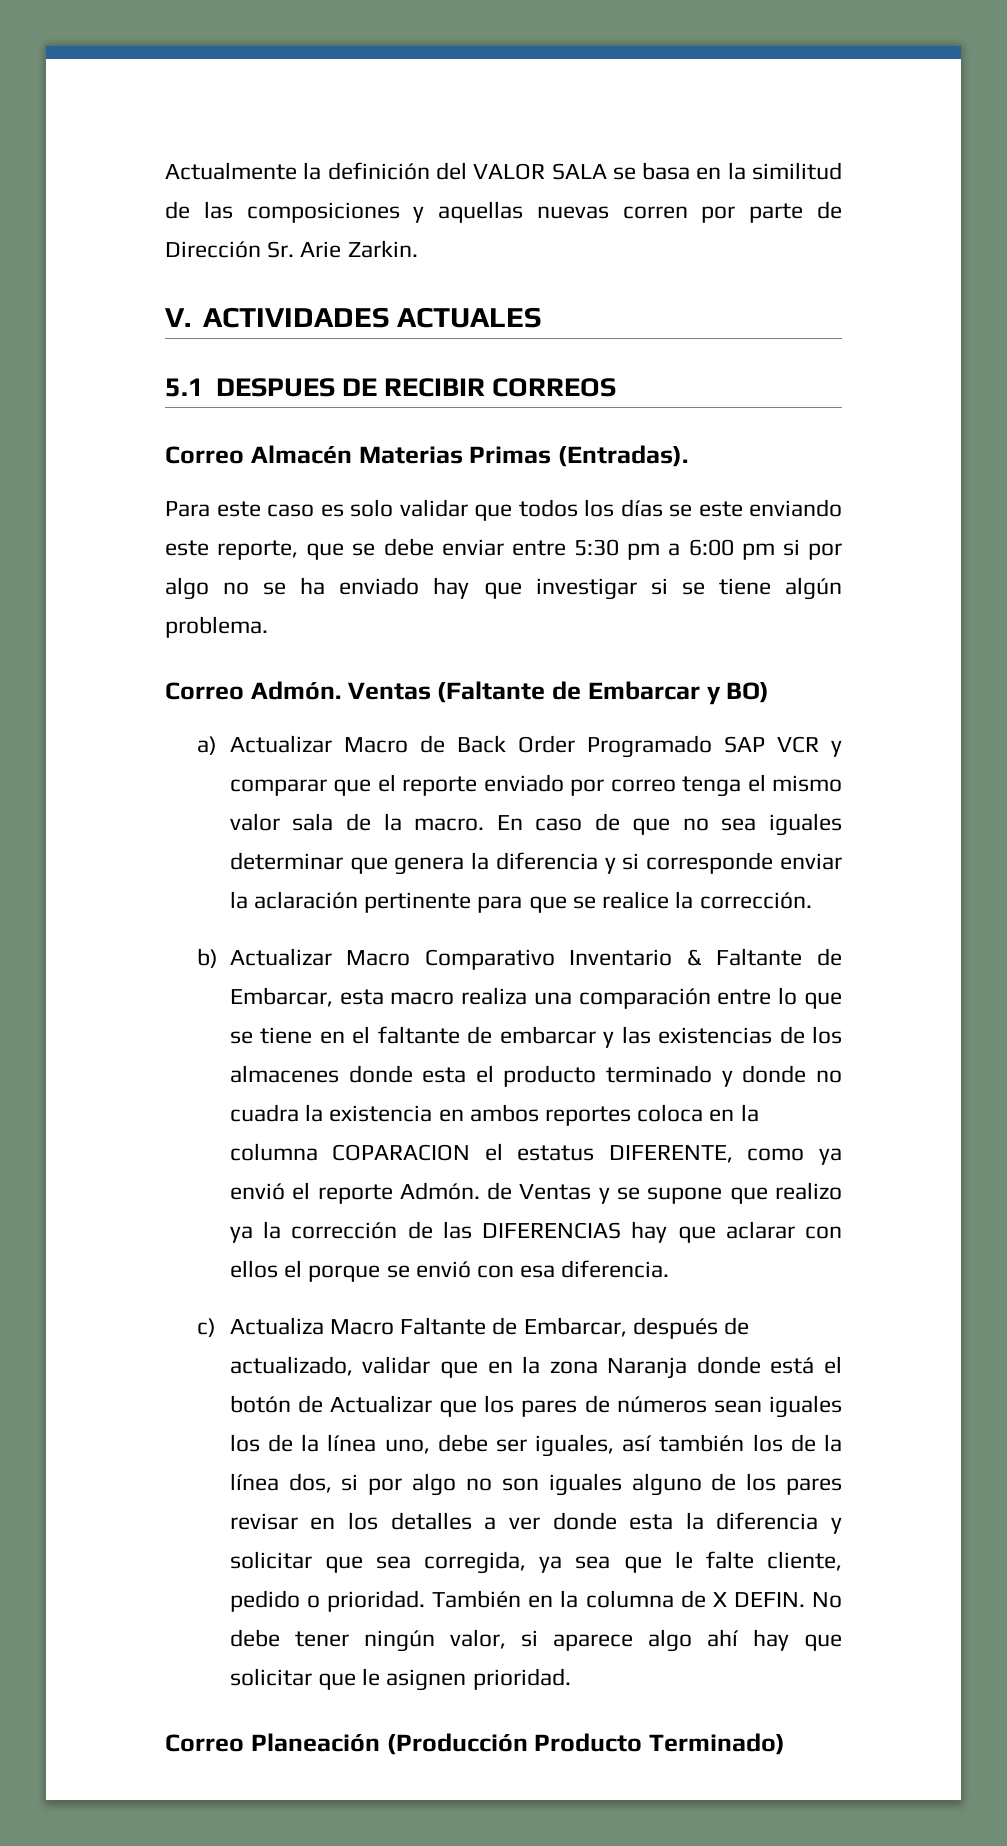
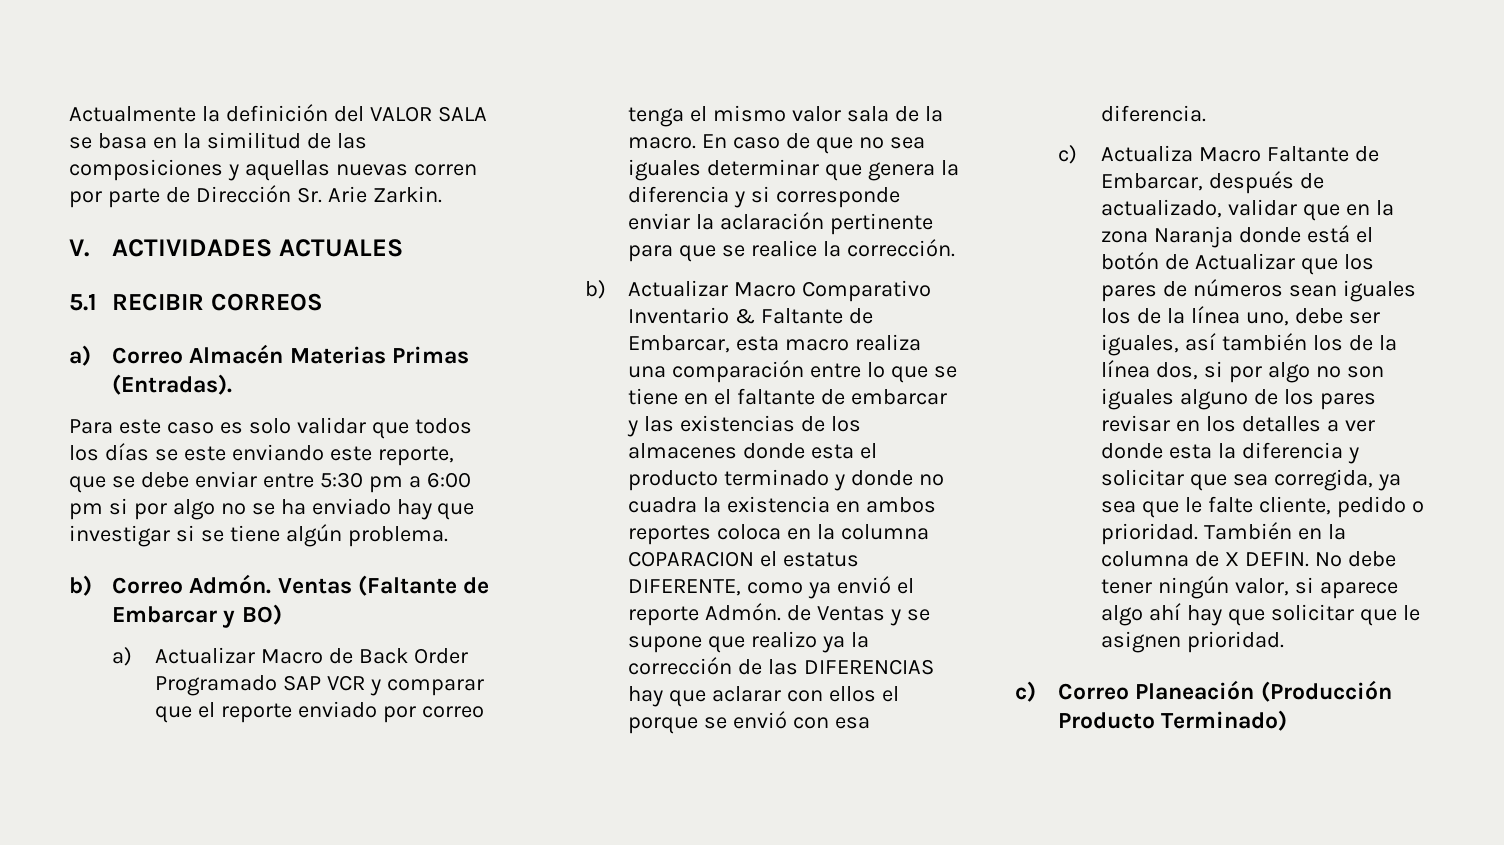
- 5.1 DESPUES DE RECIBIR CORREOS
+ 5.1 RECIBIR CORREOS
- Correo Almacén Materias Primas (Entradas).
+ a) Correo Almacén Materias Primas (Entradas).
- Correo Admón.
+ b) Correo Admón.
- Correo Planeación (Producción Producto Terminado)
+ c) Correo Planeación (Producción Producto Terminado)

